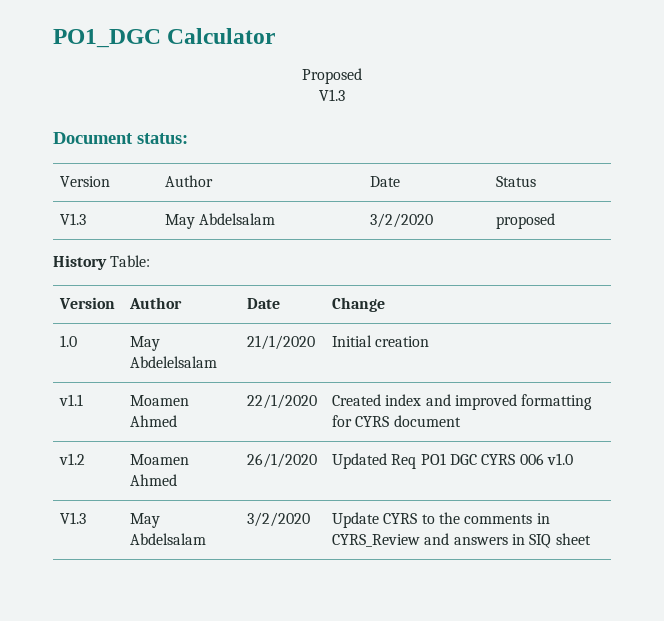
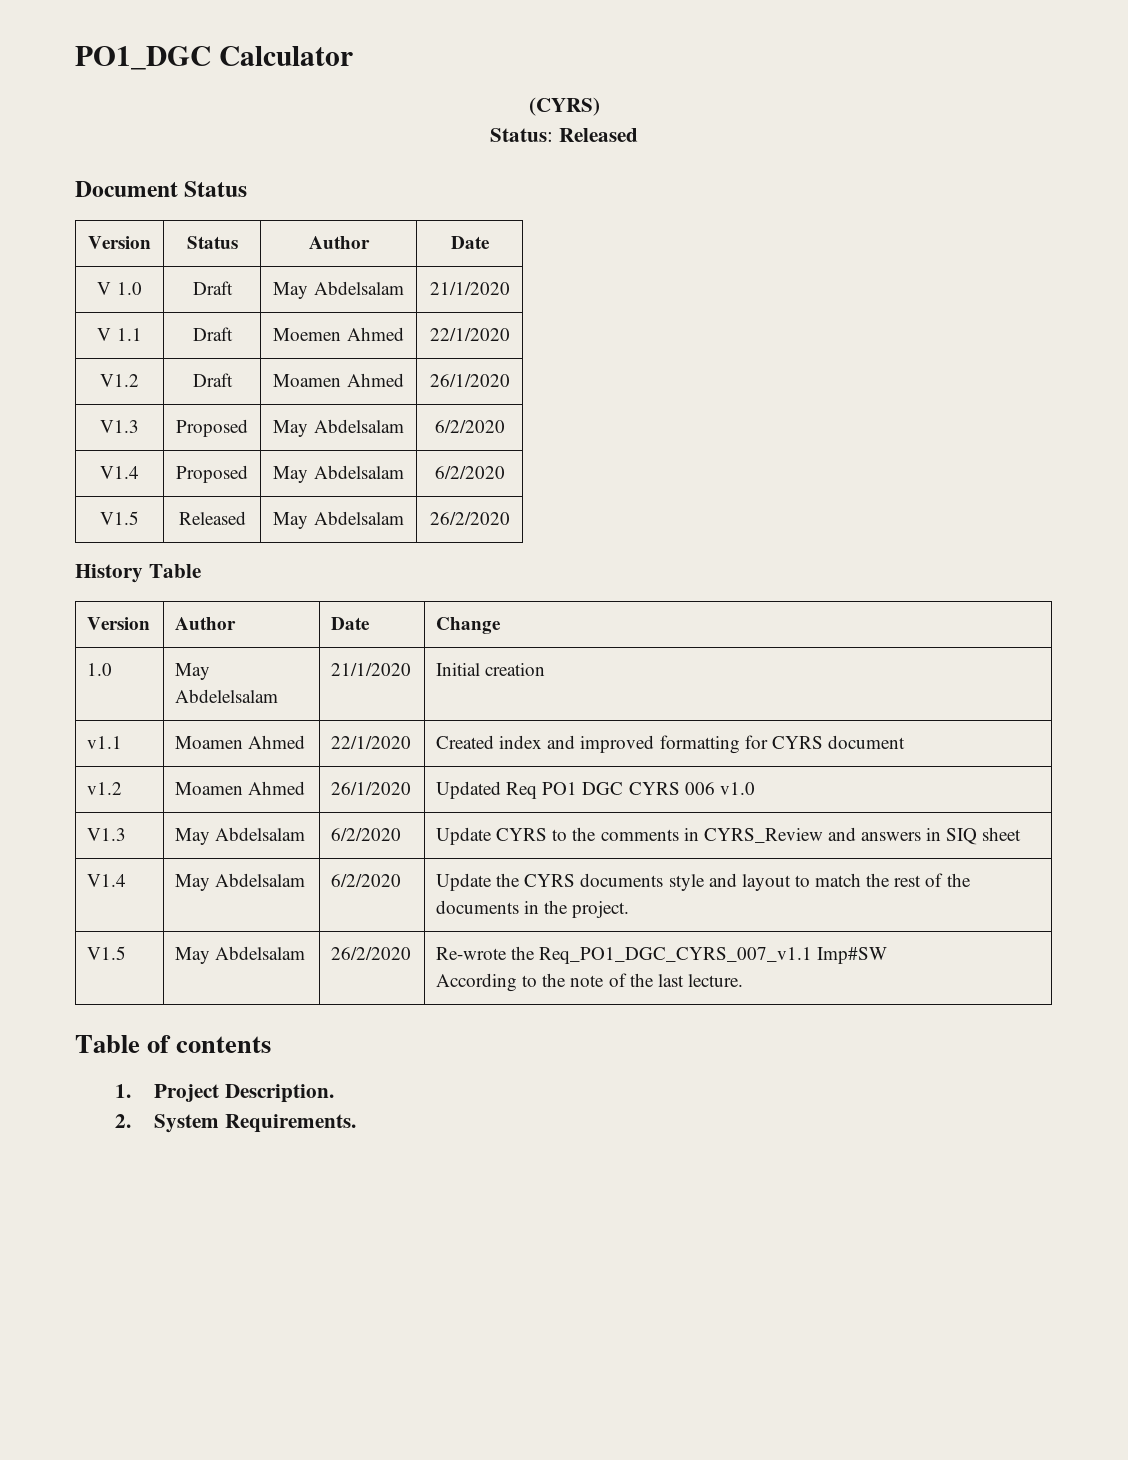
- Proposed
- V1.3
+ (CYRS)
+ Status: Released
- Document status:
- Version | Author | Date | Status
- V1.3 | May Abdelsalam | 3/2/2020 | proposed
+ Document Status
+ Version | Status | Author | Date
+ V 1.0 | Draft | May Abdelsalam | 21/1/2020
+ V 1.1 | Draft | Moemen Ahmed | 22/1/2020
+ V1.2 | Draft | Moamen Ahmed | 26/1/2020
+ V1.3 | Proposed | May Abdelsalam | 6/2/2020
+ V1.4 | Proposed | May Abdelsalam | 6/2/2020
+ V1.5 | Released | May Abdelsalam | 26/2/2020
- History Table:
+ History Table
- V1.3 | May Abdelsalam | 3/2/2020 | Update CYRS to the comments in CYRS_Review and answers in SIQ sheet
+ V1.3 | May Abdelsalam | 6/2/2020 | Update CYRS to the comments in CYRS_Review and answers in SIQ sheet
+ V1.4 | May Abdelsalam | 6/2/2020 | Update the CYRS documents style and layout to match the rest of the documents in the project.
+ V1.5 | May Abdelsalam | 26/2/2020 | Re-wrote the Req_PO1_DGC_CYRS_007_v1.1 Imp#SW
+ According to the note of the last lecture.
+ Table of contents
+ 1. Project Description.
+ 2. System Requirements.

